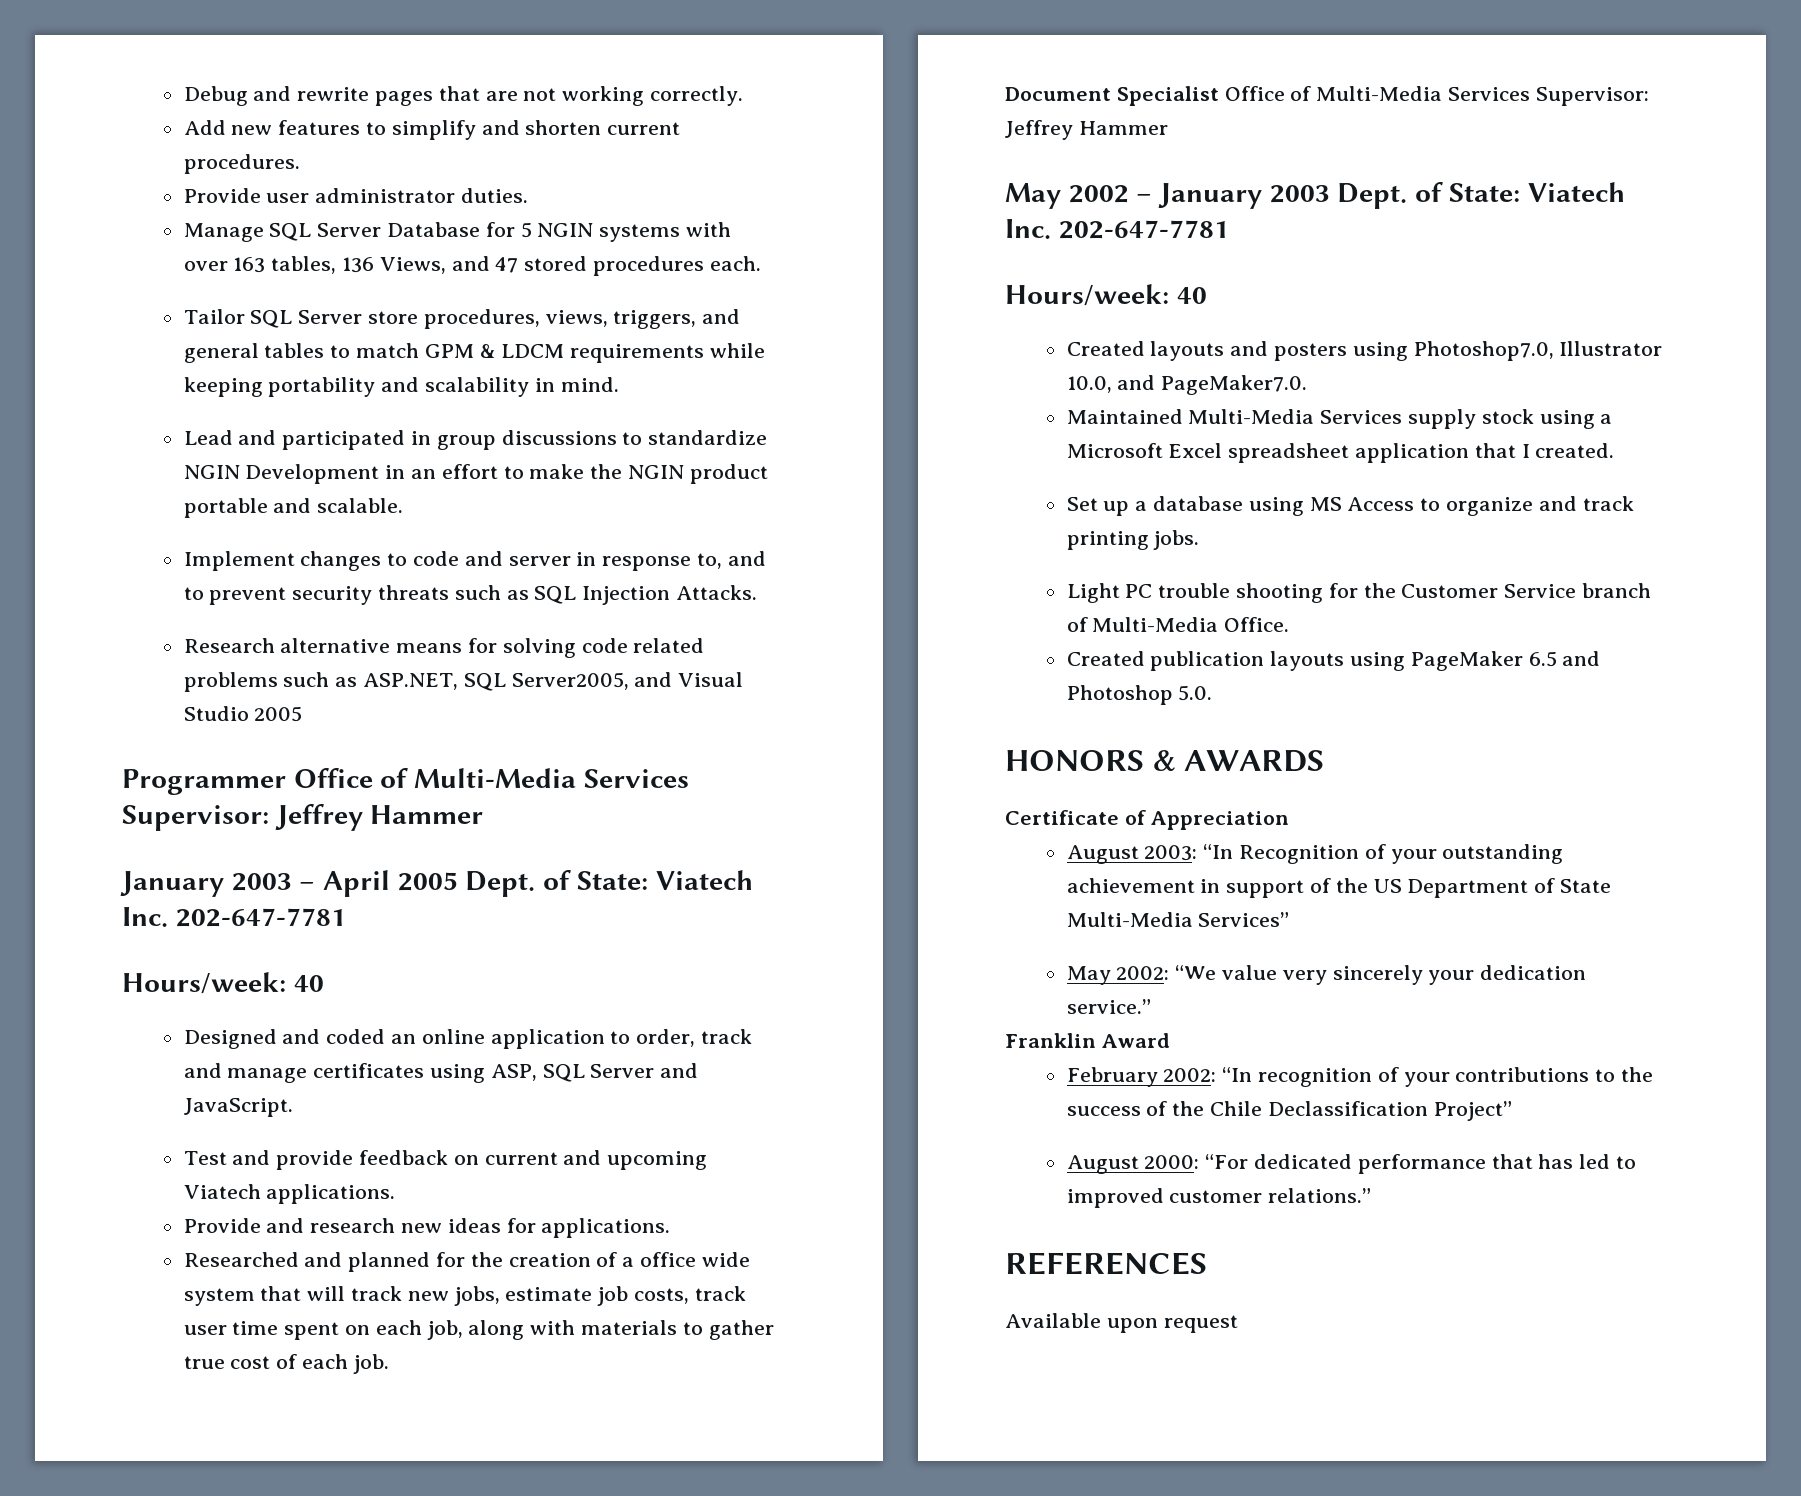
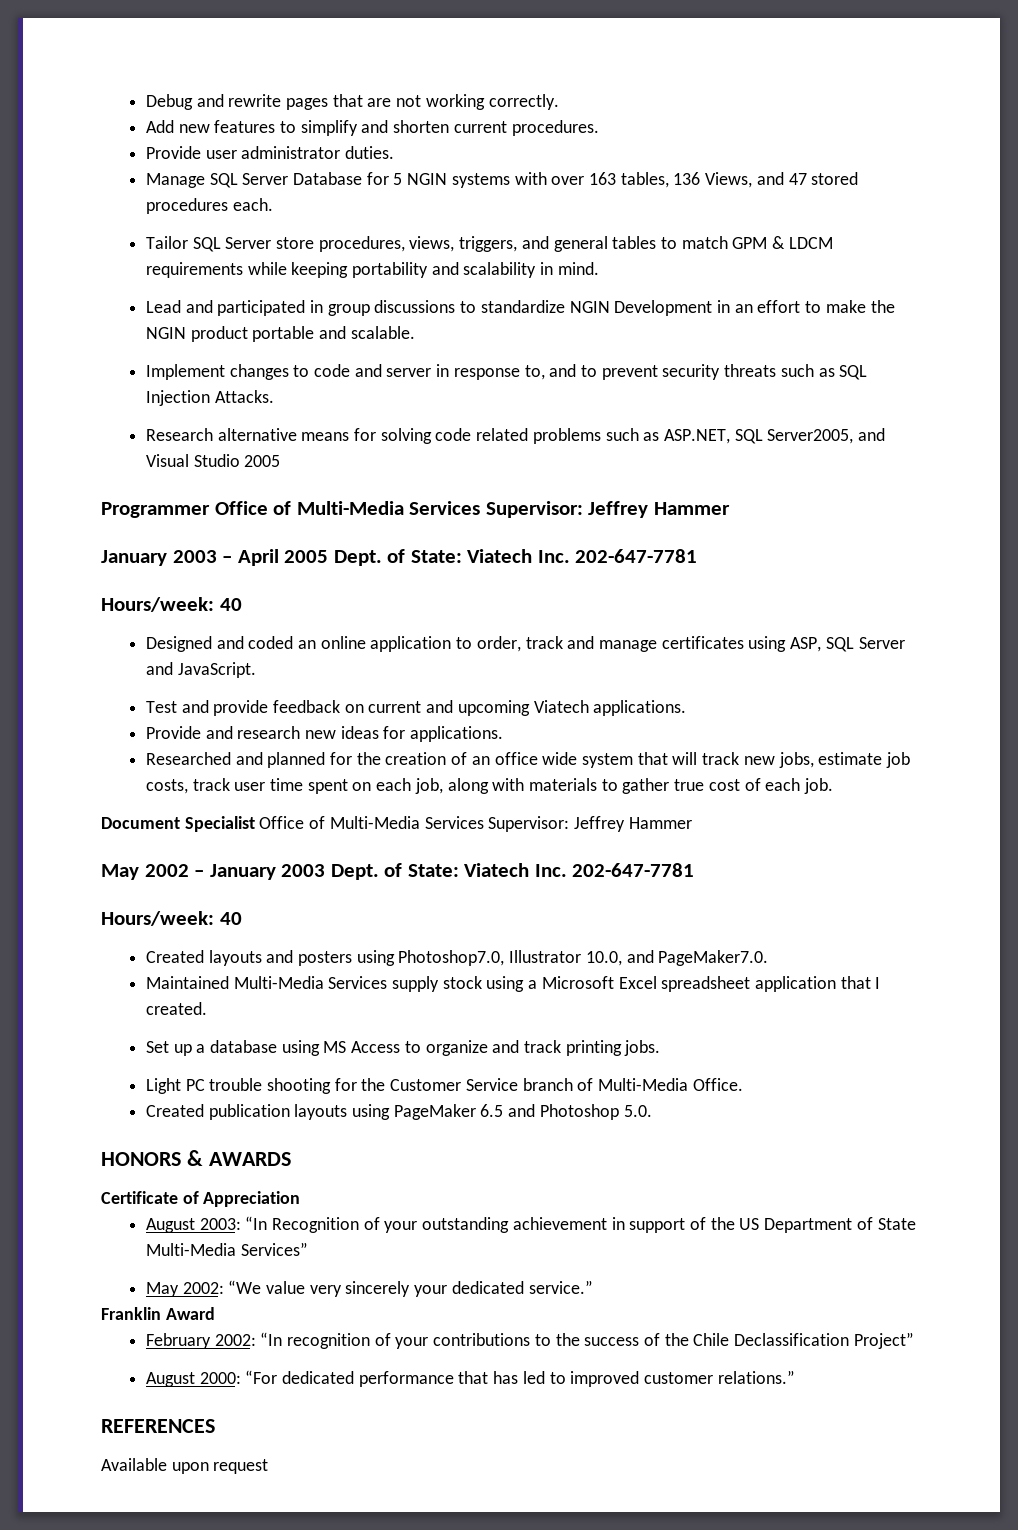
- Researched and planned for the creation of a office wide system that will track new jobs, estimate job costs, track user time spent on each job, along with materials to gather true cost of each job.
+ Researched and planned for the creation of an office wide system that will track new jobs, estimate job costs, track user time spent on each job, along with materials to gather true cost of each job.
- May 2002: “We value very sincerely your dedication service.”
+ May 2002: “We value very sincerely your dedicated service.”

